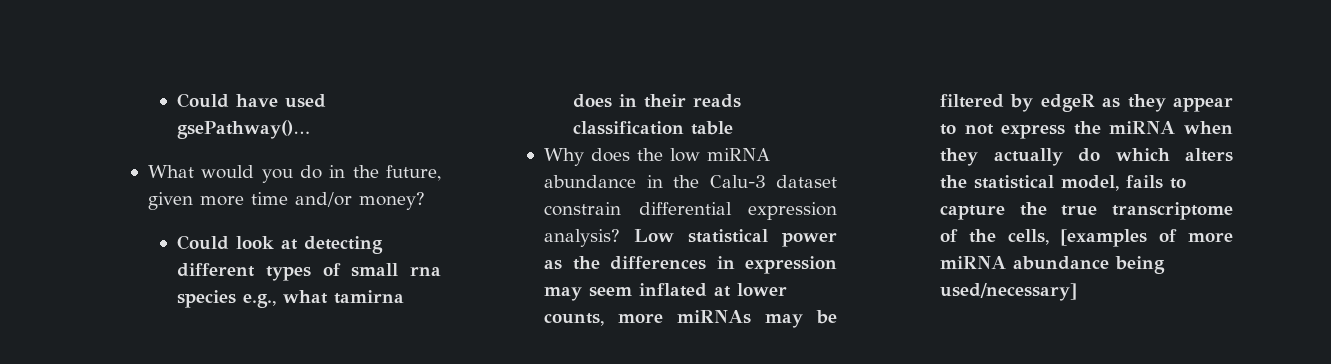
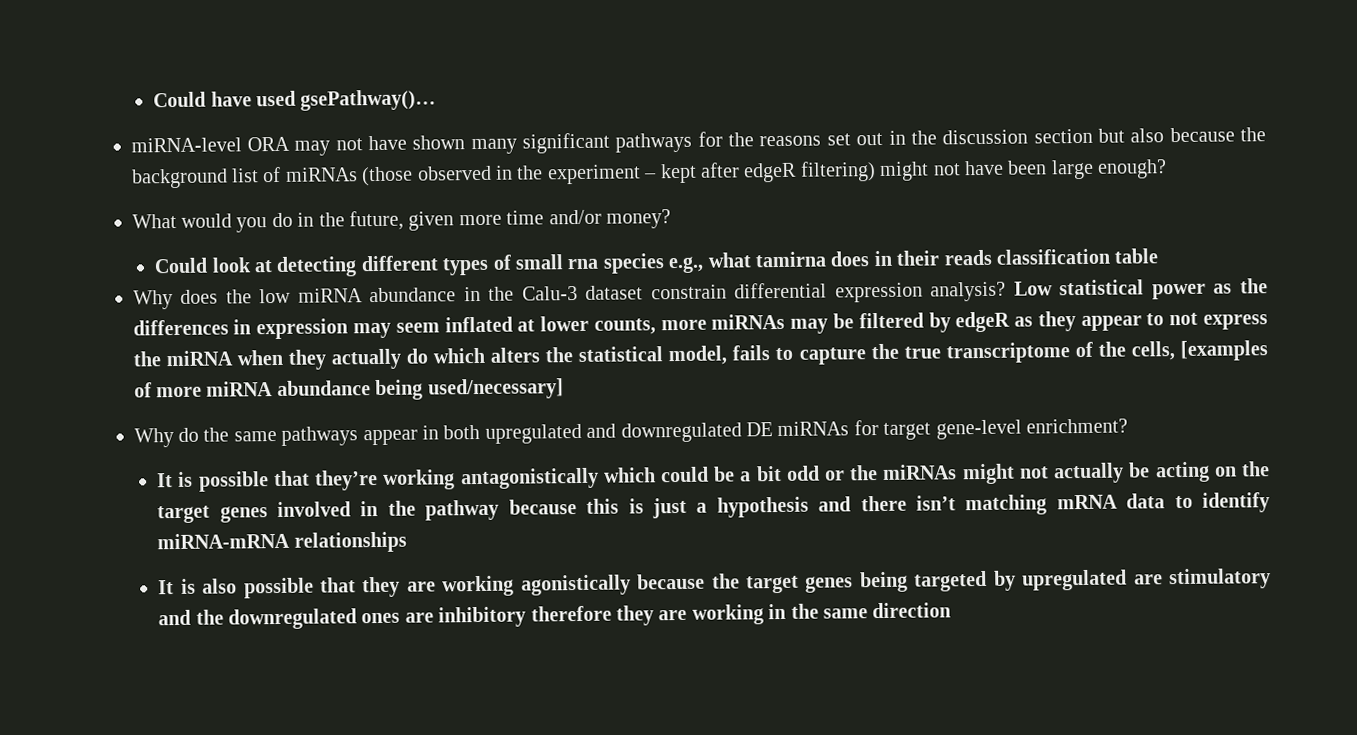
+ miRNA-level ORA may not have shown many significant pathways for the reasons set out in the discussion section but also because the background list of miRNAs (those observed in the experiment – kept after edgeR filtering) might not have been large enough?
+ Why do the same pathways appear in both upregulated and downregulated DE miRNAs for target gene-level enrichment?
+ It is possible that they’re working antagonistically which could be a bit odd or the miRNAs might not actually be acting on the target genes involved in the pathway because this is just a hypothesis and there isn’t matching mRNA data to identify miRNA-mRNA relationships
+ It is also possible that they are working agonistically because the target genes being targeted by upregulated are stimulatory and the downregulated ones are inhibitory therefore they are working in the same direction

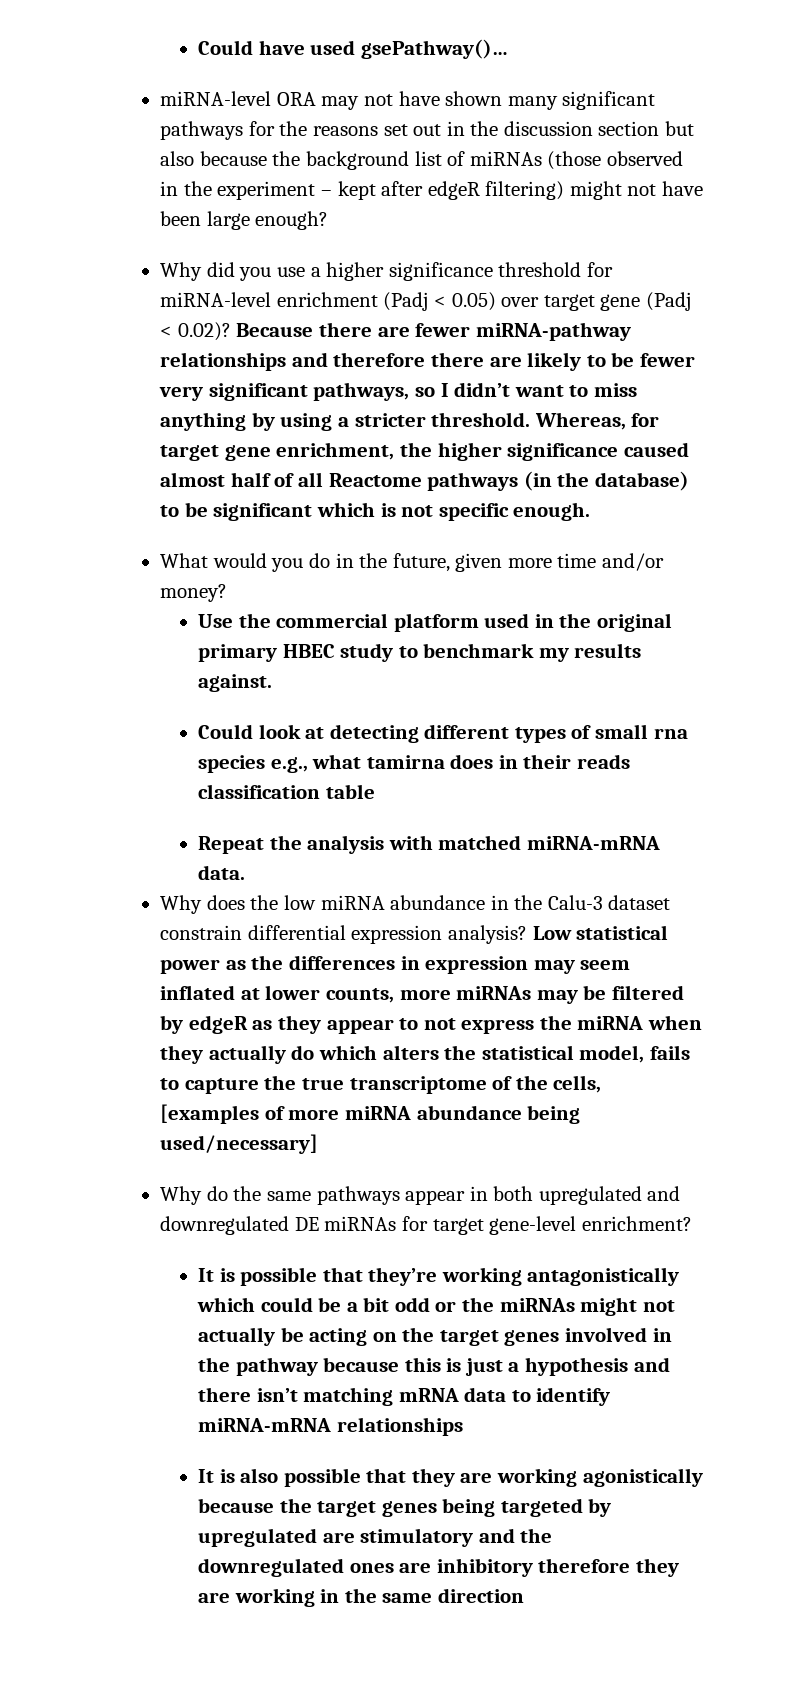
+ Why did you use a higher significance threshold for miRNA-level enrichment (Padj < 0.05) over target gene (Padj < 0.02)? Because there are fewer miRNA-pathway relationships and therefore there are likely to be fewer very significant pathways, so I didn’t want to miss anything by using a stricter threshold. Whereas, for target gene enrichment, the higher significance caused almost half of all Reactome pathways (in the database) to be significant which is not specific enough.
+ Use the commercial platform used in the original primary HBEC study to benchmark my results against.
+ Repeat the analysis with matched miRNA-mRNA data.

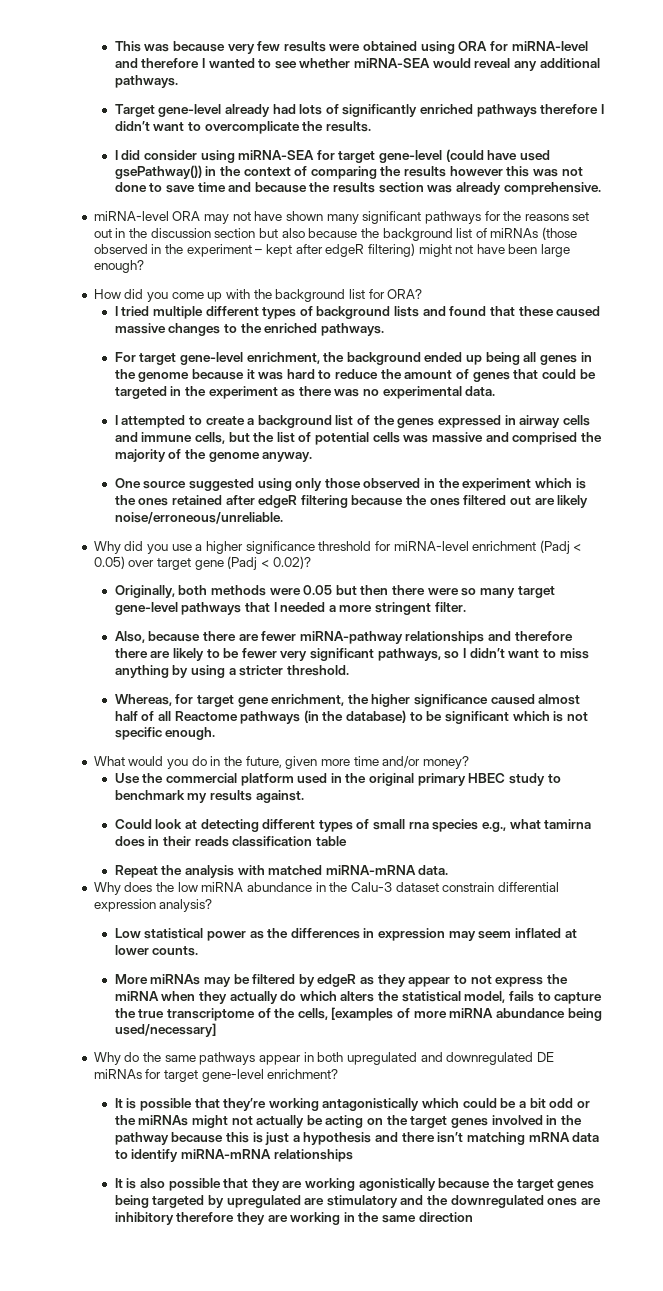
- Could have used gsePathway()…
+ This was because very few results were obtained using ORA for miRNA-level and therefore I wanted to see whether miRNA-SEA would reveal any additional pathways.
+ Target gene-level already had lots of significantly enriched pathways therefore I didn’t want to overcomplicate the results.
+ I did consider using miRNA-SEA for target gene-level (could have used gsePathway()) in the context of comparing the results however this was not done to save time and because the results section was already comprehensive.
+ How did you come up with the background list for ORA?
+ I tried multiple different types of background lists and found that these caused massive changes to the enriched pathways.
+ For target gene-level enrichment, the background ended up being all genes in the genome because it was hard to reduce the amount of genes that could be targeted in the experiment as there was no experimental data.
+ I attempted to create a background list of the genes expressed in airway cells and immune cells, but the list of potential cells was massive and comprised the majority of the genome anyway.
+ One source suggested using only those observed in the experiment which is the ones retained after edgeR filtering because the ones filtered out are likely noise/erroneous/unreliable.
- Why did you use a higher significance threshold for miRNA-level enrichment (Padj < 0.05) over target gene (Padj < 0.02)? Because there are fewer miRNA-pathway relationships and therefore there are likely to be fewer very significant pathways, so I didn’t want to miss anything by using a stricter threshold. Whereas, for target gene enrichment, the higher significance caused almost half of all Reactome pathways (in the database) to be significant which is not specific enough.
+ Why did you use a higher significance threshold for miRNA-level enrichment (Padj < 0.05) over target gene (Padj < 0.02)?
+ Originally, both methods were 0.05 but then there were so many target gene-level pathways that I needed a more stringent filter.
+ Also, because there are fewer miRNA-pathway relationships and therefore there are likely to be fewer very significant pathways, so I didn’t want to miss anything by using a stricter threshold.
+ Whereas, for target gene enrichment, the higher significance caused almost half of all Reactome pathways (in the database) to be significant which is not specific enough.
- Why does the low miRNA abundance in the Calu-3 dataset constrain differential expression analysis? Low statistical power as the differences in expression may seem inflated at lower counts, more miRNAs may be filtered by edgeR as they appear to not express the miRNA when they actually do which alters the statistical model, fails to capture the true transcriptome of the cells, [examples of more miRNA abundance being used/necessary]
+ Why does the low miRNA abundance in the Calu-3 dataset constrain differential expression analysis?
+ Low statistical power as the differences in expression may seem inflated at lower counts.
+ More miRNAs may be filtered by edgeR as they appear to not express the miRNA when they actually do which alters the statistical model, fails to capture the true transcriptome of the cells, [examples of more miRNA abundance being used/necessary]

